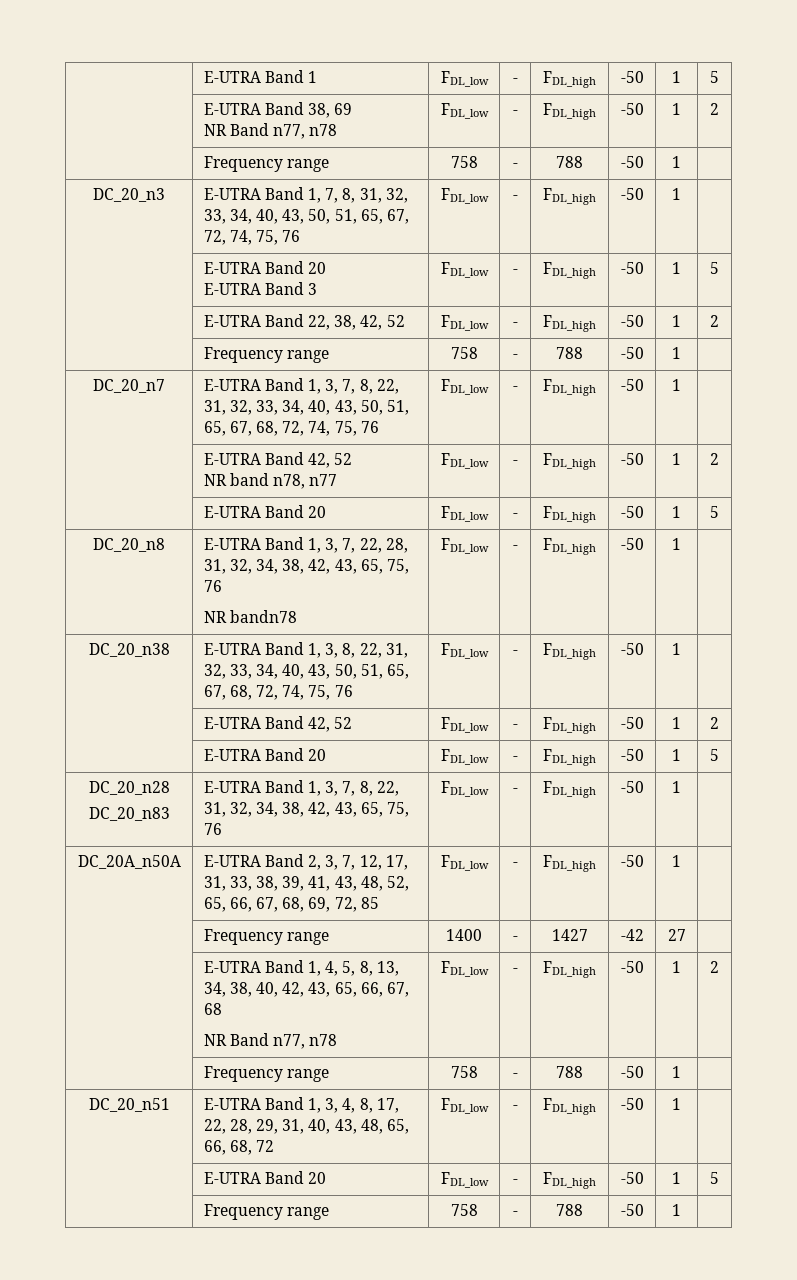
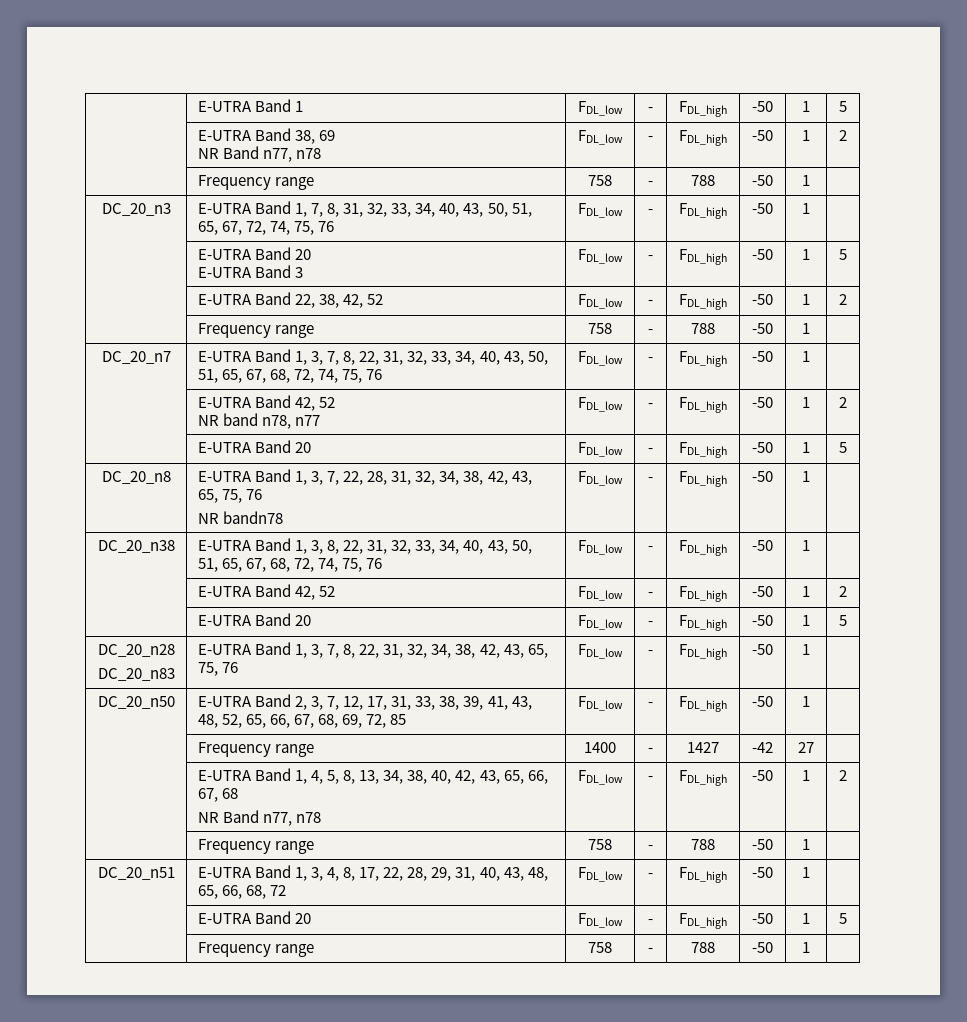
- DC_20A_n50A | E-UTRA Band 2, 3, 7, 12, 17, 31, 33, 38, 39, 41, 43, 48, 52, 65, 66, 67, 68, 69, 72, 85 | FDL_low | - | FDL_high | -50 | 1 |
+ DC_20_n50 | E-UTRA Band 2, 3, 7, 12, 17, 31, 33, 38, 39, 41, 43, 48, 52, 65, 66, 67, 68, 69, 72, 85 | FDL_low | - | FDL_high | -50 | 1 |

